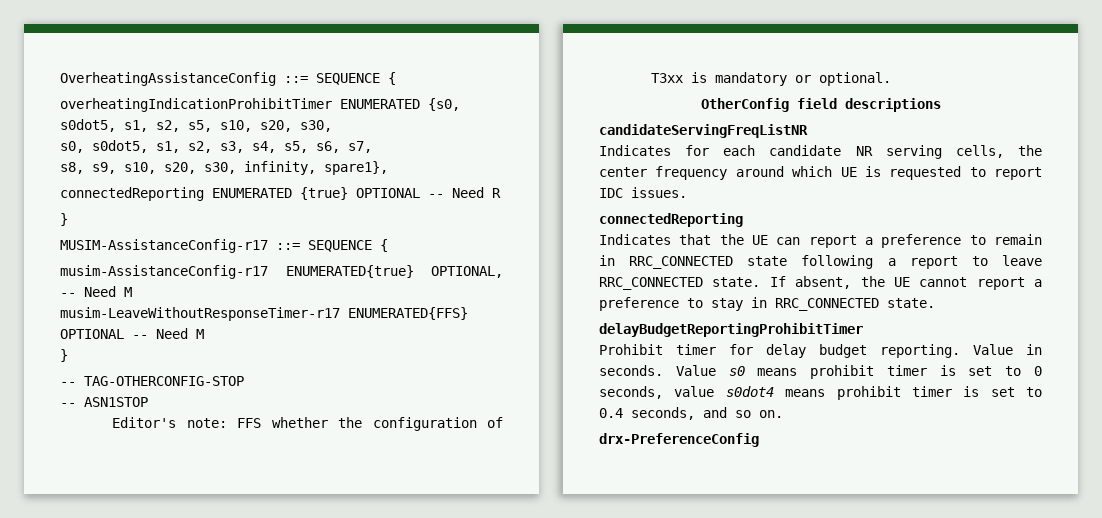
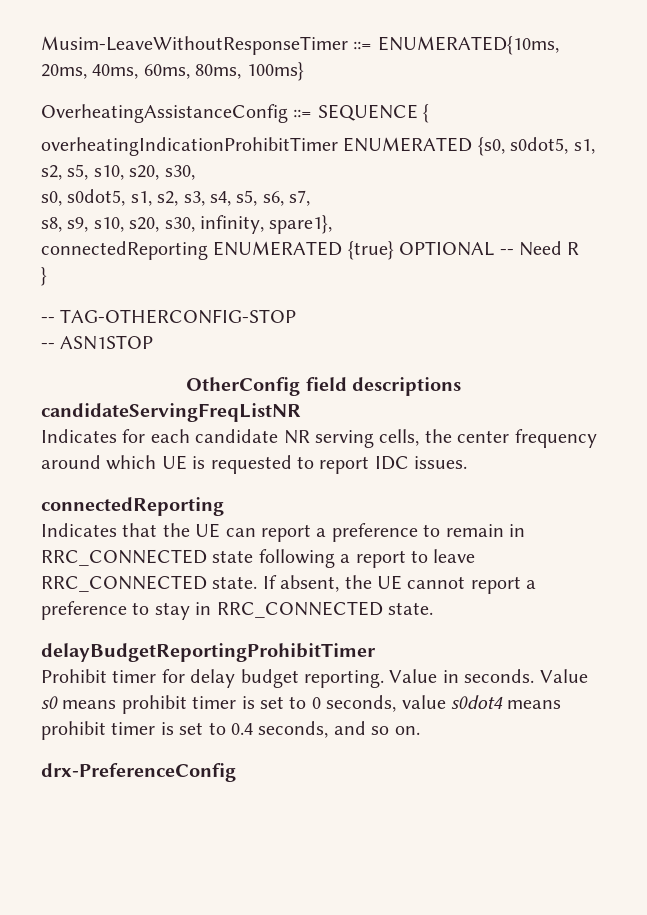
+ Musim-LeaveWithoutResponseTimer ::= ENUMERATED{10ms, 20ms, 40ms, 60ms, 80ms, 100ms}
- MUSIM-AssistanceConfig-r17 ::= SEQUENCE {
- musim-AssistanceConfig-r17 ENUMERATED{true} OPTIONAL, -- Need M
- musim-LeaveWithoutResponseTimer-r17 ENUMERATED{FFS} OPTIONAL -- Need M
- }
  -- TAG-OTHERCONFIG-STOP
  -- ASN1STOP
- Editor's note: FFS whether the configuration of T3xx is mandatory or optional.

